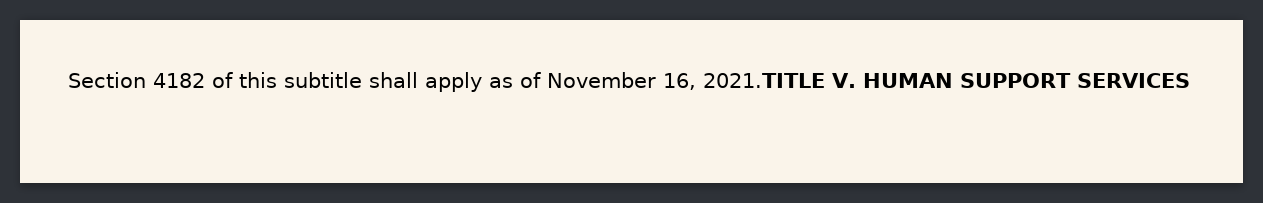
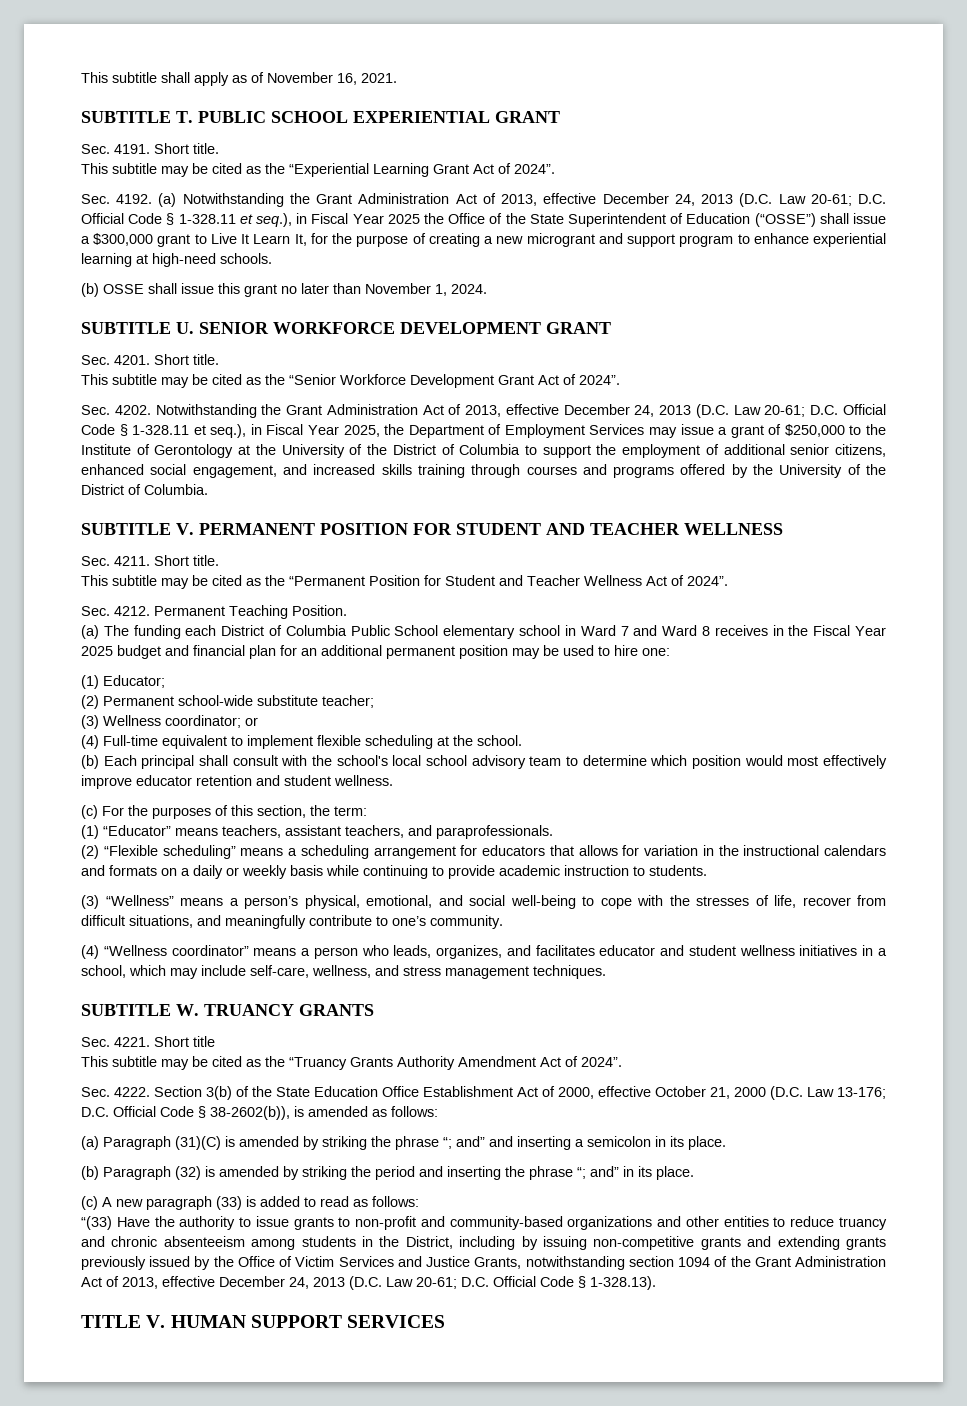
- Section 4182 of this subtitle shall apply as of November 16, 2021.TITLE V. HUMAN SUPPORT SERVICES
+ This subtitle shall apply as of November 16, 2021.
+ SUBTITLE T. PUBLIC SCHOOL EXPERIENTIAL GRANT
+ Sec. 4191. Short title.
+ This subtitle may be cited as the “Experiential Learning Grant Act of 2024”.
+ Sec. 4192. (a) Notwithstanding the Grant Administration Act of 2013, effective December 24, 2013 (D.C. Law 20-61; D.C. Official Code § 1-328.11 et seq.), in Fiscal Year 2025 the Office of the State Superintendent of Education (“OSSE”) shall issue a $300,000 grant to Live It Learn It, for the purpose of creating a new microgrant and support program to enhance experiential learning at high-need schools.
+ (b) OSSE shall issue this grant no later than November 1, 2024.
+ SUBTITLE U. SENIOR WORKFORCE DEVELOPMENT GRANT
+ Sec. 4201. Short title.
+ This subtitle may be cited as the “Senior Workforce Development Grant Act of 2024”.
+ Sec. 4202. Notwithstanding the Grant Administration Act of 2013, effective December 24, 2013 (D.C. Law 20-61; D.C. Official Code § 1-328.11 et seq.), in Fiscal Year 2025, the Department of Employment Services may issue a grant of $250,000 to the Institute of Gerontology at the University of the District of Columbia to support the employment of additional senior citizens, enhanced social engagement, and increased skills training through courses and programs offered by the University of the District of Columbia.
+ SUBTITLE V. PERMANENT POSITION FOR STUDENT AND TEACHER WELLNESS
+ Sec. 4211. Short title.
+ This subtitle may be cited as the “Permanent Position for Student and Teacher Wellness Act of 2024”.
+ Sec. 4212. Permanent Teaching Position.
+ (a) The funding each District of Columbia Public School elementary school in Ward 7 and Ward 8 receives in the Fiscal Year 2025 budget and financial plan for an additional permanent position may be used to hire one:
+ (1) Educator;
+ (2) Permanent school-wide substitute teacher;
+ (3) Wellness coordinator; or
+ (4) Full-time equivalent to implement flexible scheduling at the school.
+ (b) Each principal shall consult with the school's local school advisory team to determine which position would most effectively improve educator retention and student wellness.
+ (c) For the purposes of this section, the term:
+ (1) “Educator” means teachers, assistant teachers, and paraprofessionals.
+ (2) “Flexible scheduling” means a scheduling arrangement for educators that allows for variation in the instructional calendars and formats on a daily or weekly basis while continuing to provide academic instruction to students.
+ (3) “Wellness” means a person’s physical, emotional, and social well-being to cope with the stresses of life, recover from difficult situations, and meaningfully contribute to one’s community.
+ (4) “Wellness coordinator” means a person who leads, organizes, and facilitates educator and student wellness initiatives in a school, which may include self-care, wellness, and stress management techniques.
+ SUBTITLE W. TRUANCY GRANTS
+ Sec. 4221. Short title
+ This subtitle may be cited as the “Truancy Grants Authority Amendment Act of 2024”.
+ Sec. 4222. Section 3(b) of the State Education Office Establishment Act of 2000, effective October 21, 2000 (D.C. Law 13-176; D.C. Official Code § 38-2602(b)), is amended as follows:
+ (a) Paragraph (31)(C) is amended by striking the phrase “; and” and inserting a semicolon in its place.
+ (b) Paragraph (32) is amended by striking the period and inserting the phrase “; and” in its place.
+ (c) A new paragraph (33) is added to read as follows:
+ “(33) Have the authority to issue grants to non-profit and community-based organizations and other entities to reduce truancy and chronic absenteeism among students in the District, including by issuing non-competitive grants and extending grants previously issued by the Office of Victim Services and Justice Grants, notwithstanding section 1094 of the Grant Administration Act of 2013, effective December 24, 2013 (D.C. Law 20-61; D.C. Official Code § 1-328.13).
+ TITLE V. HUMAN SUPPORT SERVICES

